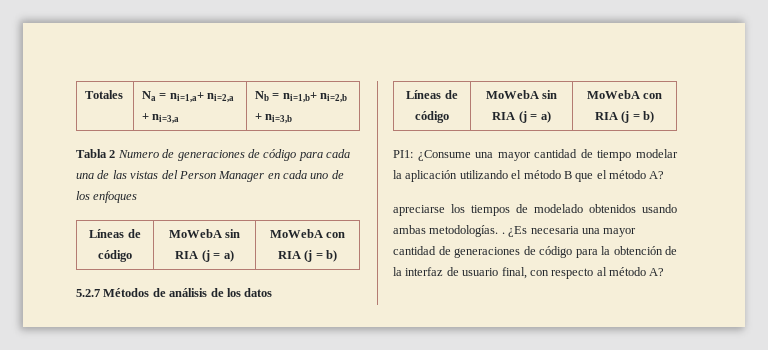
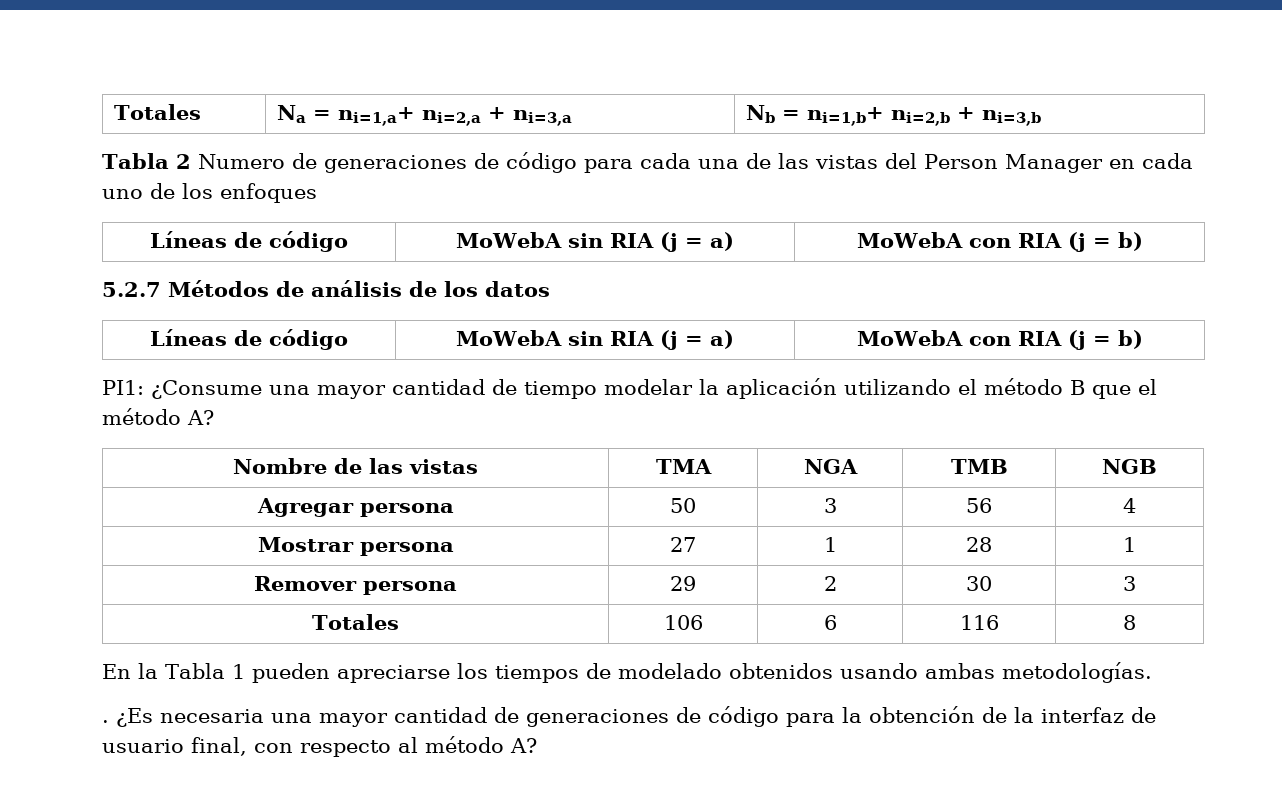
- apreciarse los tiempos de modelado obtenidos usando ambas metodologías. .
+ Nombre de las vistas | TMA | NGA | TMB | NGB
+ Agregar persona | 50 | 3 | 56 | 4
+ Mostrar persona | 27 | 1 | 28 | 1
+ Remover persona | 29 | 2 | 30 | 3
+ Totales | 106 | 6 | 116 | 8
+ En la Tabla 1 pueden apreciarse los tiempos de modelado obtenidos usando ambas metodologías.
+ .

